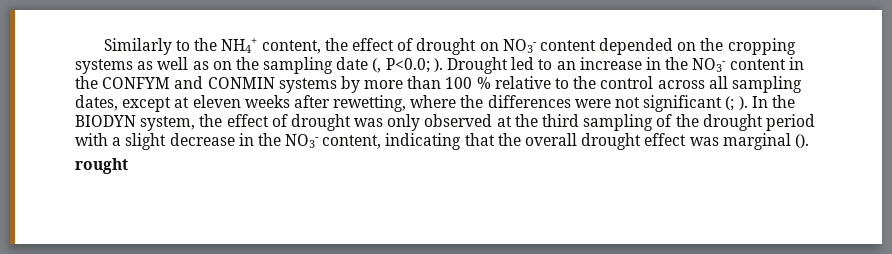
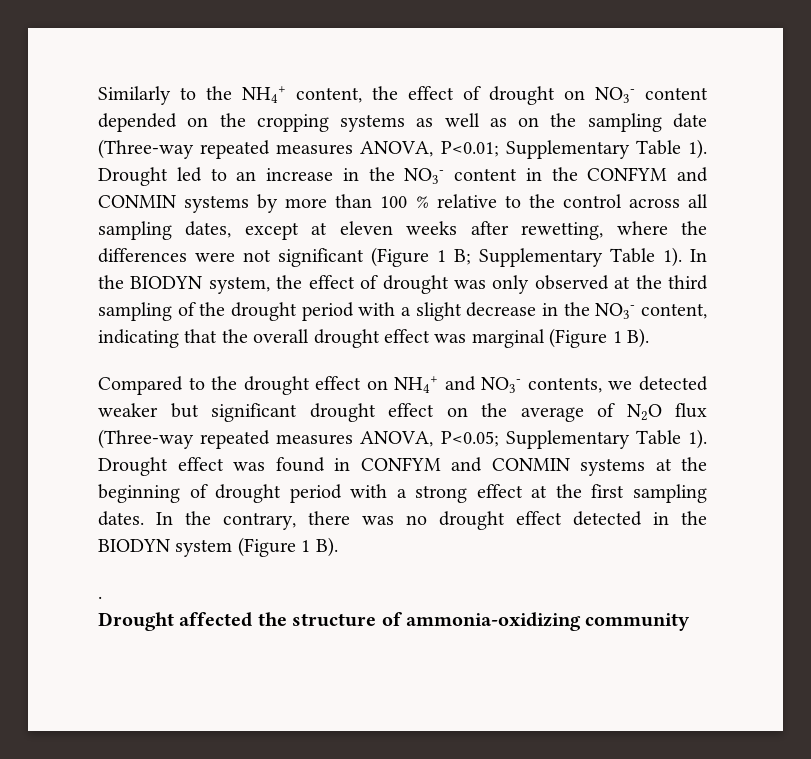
- Similarly to the NH4+ content, the effect of drought on NO3- content depended on the cropping systems as well as on the sampling date (, P<0.0; ).
+ Similarly to the NH4+ content, the effect of drought on NO3- content depended on the cropping systems as well as on the sampling date (Three-way repeated measures ANOVA, P<0.01; Supplementary Table 1).
- Drought led to an increase in the NO3- content in the CONFYM and CONMIN systems by more than 100 % relative to the control across all sampling dates, except at eleven weeks after rewetting, where the differences were not significant (; ).
+ Drought led to an increase in the NO3- content in the CONFYM and CONMIN systems by more than 100 % relative to the control across all sampling dates, except at eleven weeks after rewetting, where the differences were not significant (Figure 1 B; Supplementary Table 1).
- In the BIODYN system, the effect of drought was only observed at the third sampling of the drought period with a slight decrease in the NO3- content, indicating that the overall drought effect was marginal ().
- rought
+ In the BIODYN system, the effect of drought was only observed at the third sampling of the drought period with a slight decrease in the NO3- content, indicating that the overall drought effect was marginal (Figure 1 B).
+ Compared to the drought effect on NH4+ and NO3- contents, we detected weaker but significant drought effect on the average of N2O flux (Three-way repeated measures ANOVA, P<0.05; Supplementary Table 1). Drought effect was found in CONFYM and CONMIN systems at the beginning of drought period with a strong effect at the first sampling dates. In the contrary, there was no drought effect detected in the BIODYN system (Figure 1 B).
+ .
+ Drought affected the structure of ammonia-oxidizing community

